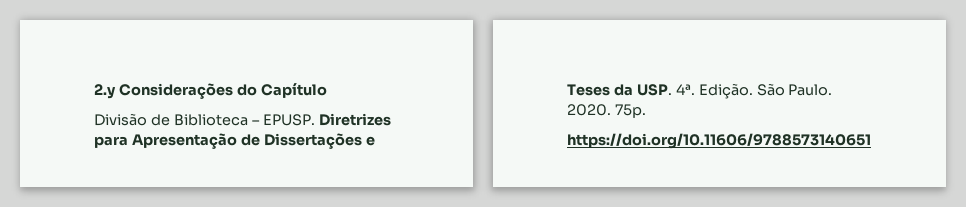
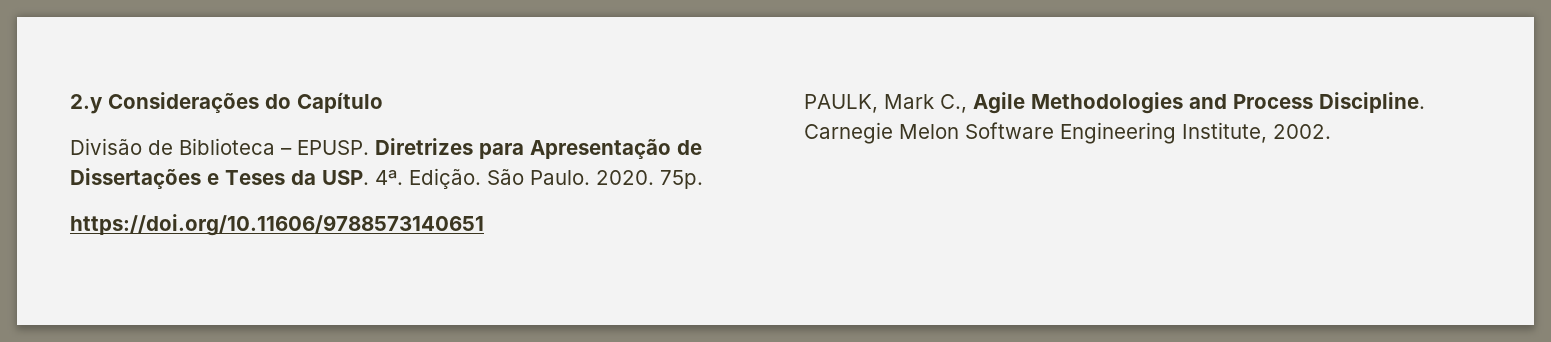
+ PAULK, Mark C., Agile Methodologies and Process Discipline. Carnegie Melon Software Engineering Institute, 2002.

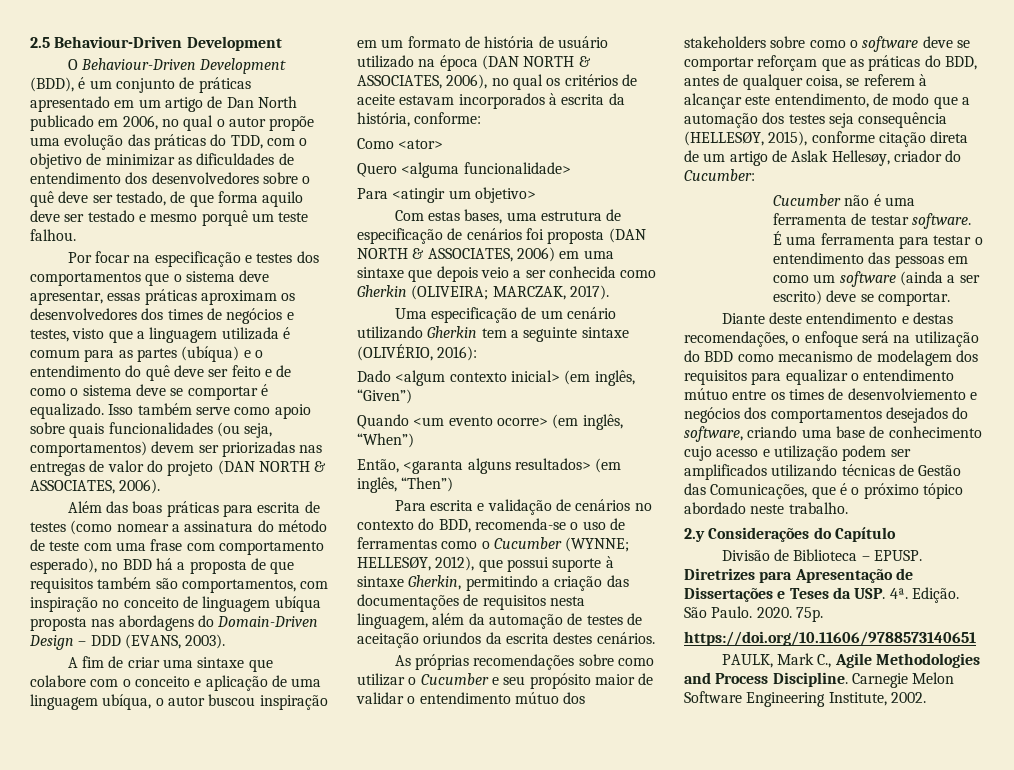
+ 2.5 Behaviour-Driven Development
+ O Behaviour-Driven Development (BDD), é um conjunto de práticas apresentado em um artigo de Dan North publicado em 2006, no qual o autor propõe uma evolução das práticas do TDD, com o objetivo de minimizar as dificuldades de entendimento dos desenvolvedores sobre o quê deve ser testado, de que forma aquilo deve ser testado e mesmo porquê um teste falhou.
+ Por focar na especificação e testes dos comportamentos que o sistema deve apresentar, essas práticas aproximam os desenvolvedores dos times de negócios e testes, visto que a linguagem utilizada é comum para as partes (ubíqua) e o entendimento do quê deve ser feito e de como o sistema deve se comportar é equalizado. Isso também serve como apoio sobre quais funcionalidades (ou seja, comportamentos) devem ser priorizadas nas entregas de valor do projeto (DAN NORTH & ASSOCIATES, 2006).
+ Além das boas práticas para escrita de testes (como nomear a assinatura do método de teste com uma frase com comportamento esperado), no BDD há a proposta de que requisitos também são comportamentos, com inspiração no conceito de linguagem ubíqua proposta nas abordagens do Domain-Driven Design – DDD (EVANS, 2003).
+ A fim de criar uma sintaxe que colabore com o conceito e aplicação de uma linguagem ubíqua, o autor buscou inspiração em um formato de história de usuário utilizado na época (DAN NORTH & ASSOCIATES, 2006), no qual os critérios de aceite estavam incorporados à escrita da história, conforme:
+ Como <ator>
+ Quero <alguma funcionalidade>
+ Para <atingir um objetivo>
+ Com estas bases, uma estrutura de especificação de cenários foi proposta (DAN NORTH & ASSOCIATES, 2006) em uma sintaxe que depois veio a ser conhecida como Gherkin (OLIVEIRA; MARCZAK, 2017).
+ Uma especificação de um cenário utilizando Gherkin tem a seguinte sintaxe (OLIVÉRIO, 2016):
+ Dado <algum contexto inicial> (em inglês, “Given”)
+ Quando <um evento ocorre> (em inglês, “When”)
+ Então, <garanta alguns resultados> (em inglês, “Then”)
+ Para escrita e validação de cenários no contexto do BDD, recomenda-se o uso de ferramentas como o Cucumber (WYNNE; HELLESØY, 2012), que possui suporte à sintaxe Gherkin, permitindo a criação das documentações de requisitos nesta linguagem, além da automação de testes de aceitação oriundos da escrita destes cenários.
+ As próprias recomendações sobre como utilizar o Cucumber e seu propósito maior de validar o entendimento mútuo dos stakeholders sobre como o software deve se comportar reforçam que as práticas do BDD, antes de qualquer coisa, se referem à alcançar este entendimento, de modo que a automação dos testes seja consequência (HELLESØY, 2015), conforme citação direta de um artigo de Aslak Hellesøy, criador do Cucumber:
+ Cucumber não é uma ferramenta de testar software. É uma ferramenta para testar o entendimento das pessoas em como um software (ainda a ser escrito) deve se comportar.
+ Diante deste entendimento e destas recomendações, o enfoque será na utilização do BDD como mecanismo de modelagem dos requisitos para equalizar o entendimento mútuo entre os times de desenvolviemento e negócios dos comportamentos desejados do software, criando uma base de conhecimento cujo acesso e utilização podem ser amplificados utilizando técnicas de Gestão das Comunicações, que é o próximo tópico abordado neste trabalho.

